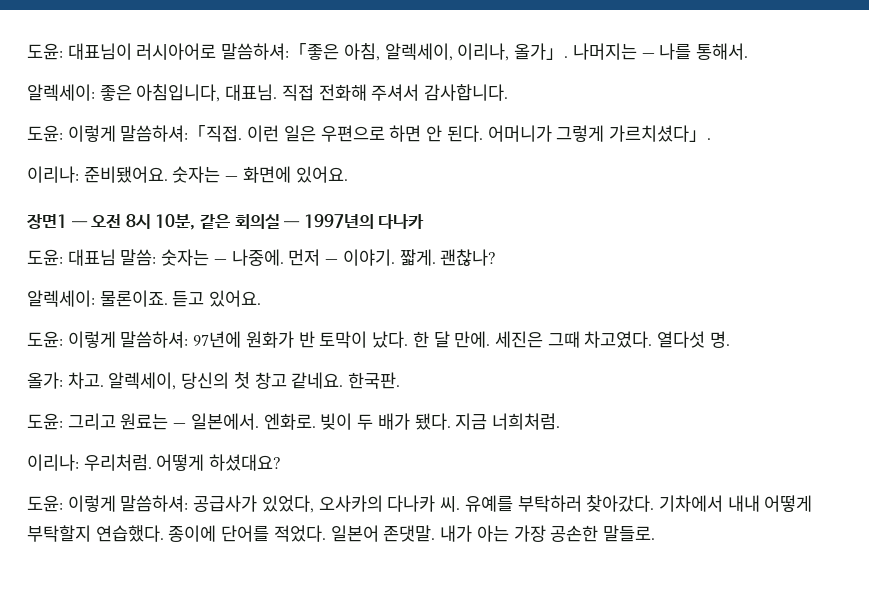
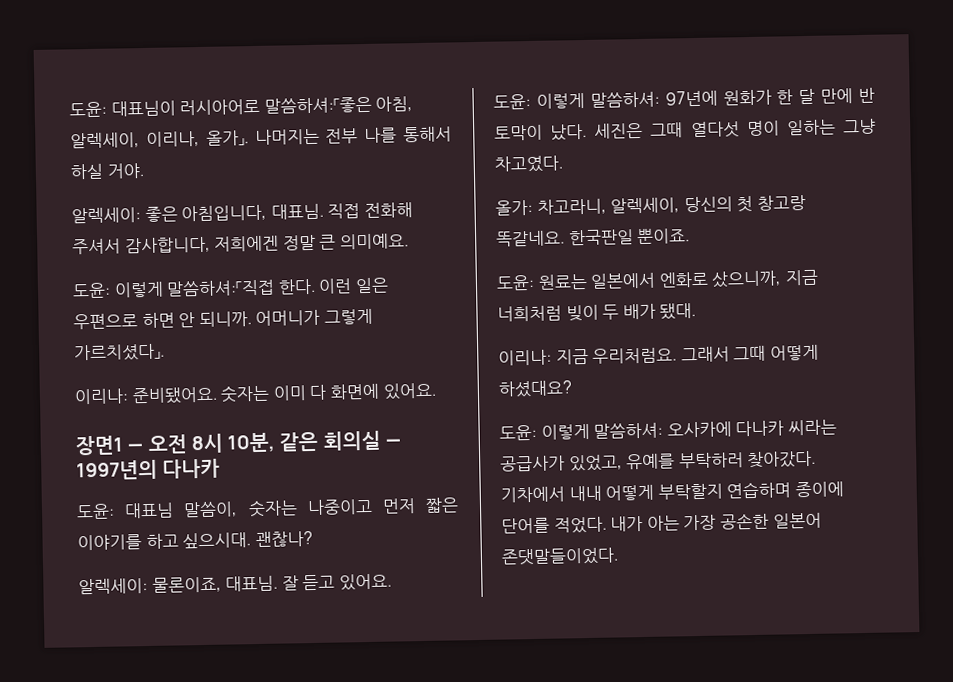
- 나머지는 — 나를 통해서.
+ 나머지는 전부 나를 통해서 하실 거야.
- 직접 전화해 주셔서 감사합니다.
+ 직접 전화해 주셔서 감사합니다, 저희에겐 정말 큰 의미예요.
- 도윤: 이렇게 말씀하셔:「직접.
+ 도윤: 이렇게 말씀하셔:「직접 한다.
- 이런 일은 우편으로 하면 안 된다.
+ 이런 일은 우편으로 하면 안 되니까.
- 숫자는 — 화면에 있어요.
+ 숫자는 이미 다 화면에 있어요.
- 도윤: 대표님 말씀: 숫자는 — 나중에. 먼저 — 이야기. 짧게.
+ 도윤: 대표님 말씀이, 숫자는 나중이고 먼저 짧은 이야기를 하고 싶으시대.
- 알렉세이: 물론이죠. 듣고 있어요.
+ 알렉세이: 물론이죠, 대표님. 잘 듣고 있어요.
- 도윤: 이렇게 말씀하셔: 97년에 원화가 반 토막이 났다. 한 달 만에. 세진은 그때 차고였다. 열다섯 명.
+ 도윤: 이렇게 말씀하셔: 97년에 원화가 한 달 만에 반 토막이 났다. 세진은 그때 열다섯 명이 일하는 그냥 차고였다.
- 올가: 차고. 알렉세이, 당신의 첫 창고 같네요. 한국판.
- 도윤: 그리고 원료는 — 일본에서. 엔화로. 빚이 두 배가 됐다. 지금 너희처럼.
- 이리나: 우리처럼. 어떻게 하셨대요?
+ 올가: 차고라니, 알렉세이, 당신의 첫 창고랑 똑같네요. 한국판일 뿐이죠.
+ 도윤: 원료는 일본에서 엔화로 샀으니까, 지금 너희처럼 빚이 두 배가 됐대.
+ 이리나: 지금 우리처럼요. 그래서 그때 어떻게 하셨대요?
- 도윤: 이렇게 말씀하셔: 공급사가 있었다, 오사카의 다나카 씨. 유예를 부탁하러 찾아갔다.
+ 도윤: 이렇게 말씀하셔: 오사카에 다나카 씨라는 공급사가 있었고, 유예를 부탁하러 찾아갔다.
- 기차에서 내내 어떻게 부탁할지 연습했다. 종이에 단어를 적었다.
+ 기차에서 내내 어떻게 부탁할지 연습하며 종이에 단어를 적었다.
- 일본어 존댓말.
- 내가 아는 가장 공손한 말들로.
+ 내가 아는 가장 공손한 일본어 존댓말들이었다.

